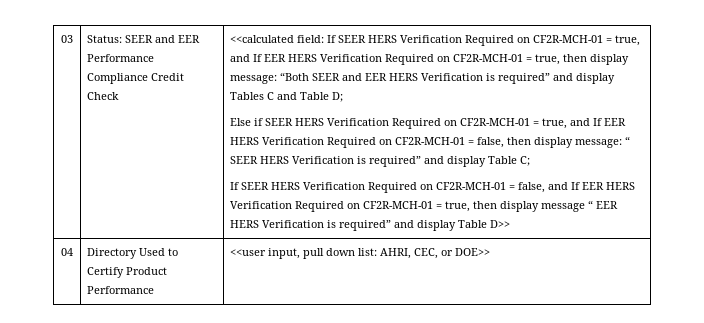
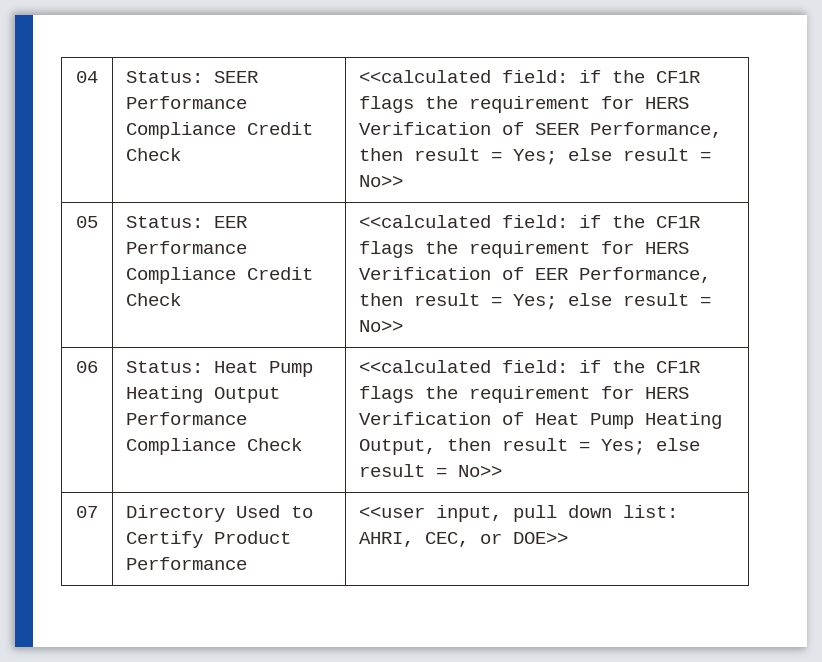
- 03
+ 04
- Status: SEER and EER Performance Compliance Credit Check | <<calculated field: If SEER HERS Verification Required on CF2R-MCH-01 = true, and If EER HERS Verification Required on CF2R-MCH-01 = true, then display message: “Both SEER and EER HERS Verification is required” and display Tables C and Table D;
- Else if SEER HERS Verification Required on CF2R-MCH-01 = true, and If EER HERS Verification Required on CF2R-MCH-01 = false, then display message: “ SEER HERS Verification is required” and display Table C;
- If SEER HERS Verification Required on CF2R-MCH-01 = false, and If EER HERS Verification Required on CF2R-MCH-01 = true, then display message “ EER HERS Verification is required” and display Table D>>
- 04 | Directory Used to Certify Product Performance | <<user input, pull down list: AHRI, CEC, or DOE>>
+ Status: SEER Performance Compliance Credit Check | <<calculated field: if the CF1R flags the requirement for HERS Verification of SEER Performance, then result = Yes; else result = No>>
+ 05 | Status: EER Performance Compliance Credit Check | <<calculated field: if the CF1R flags the requirement for HERS Verification of EER Performance, then result = Yes; else result = No>>
+ 06 | Status: Heat Pump Heating Output Performance Compliance Check | <<calculated field: if the CF1R flags the requirement for HERS Verification of Heat Pump Heating Output, then result = Yes; else result = No>>
+ 07 | Directory Used to Certify Product Performance | <<user input, pull down list: AHRI, CEC, or DOE>>

